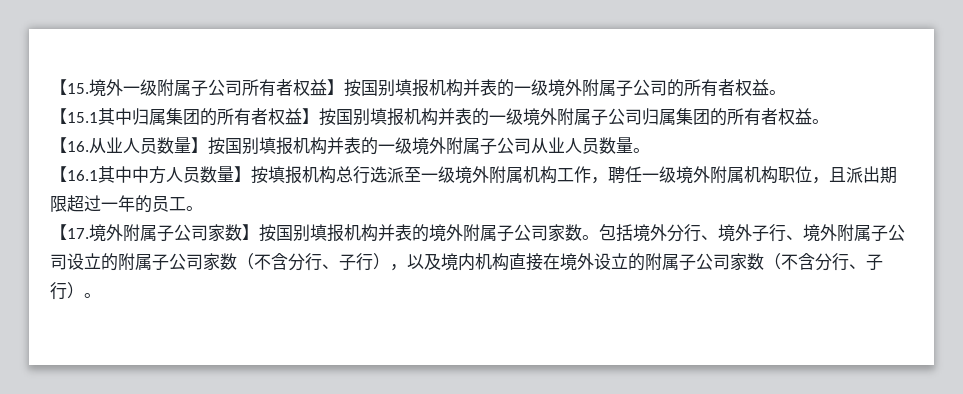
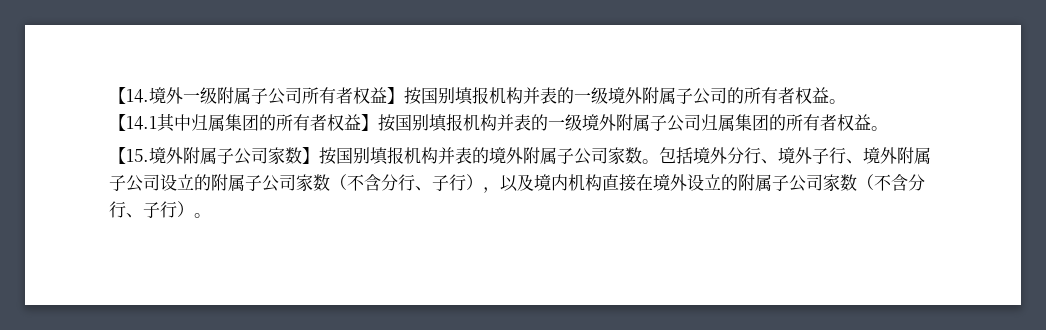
- 【15.境外一级附属子公司所有者权益】按国别填报机构并表的一级境外附属子公司的所有者权益。
+ 【14.境外一级附属子公司所有者权益】按国别填报机构并表的一级境外附属子公司的所有者权益。
- 【15.1其中归属集团的所有者权益】按国别填报机构并表的一级境外附属子公司归属集团的所有者权益。
+ 【14.1其中归属集团的所有者权益】按国别填报机构并表的一级境外附属子公司归属集团的所有者权益。
- 【16.从业人员数量】按国别填报机构并表的一级境外附属子公司从业人员数量。
- 【16.1其中中方人员数量】按填报机构总行选派至一级境外附属机构工作，聘任一级境外附属机构职位，且派出期限超过一年的员工。
- 【17.境外附属子公司家数】按国别填报机构并表的境外附属子公司家数。
+ 【15.境外附属子公司家数】按国别填报机构并表的境外附属子公司家数。

